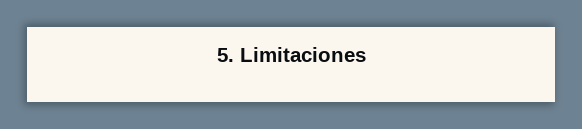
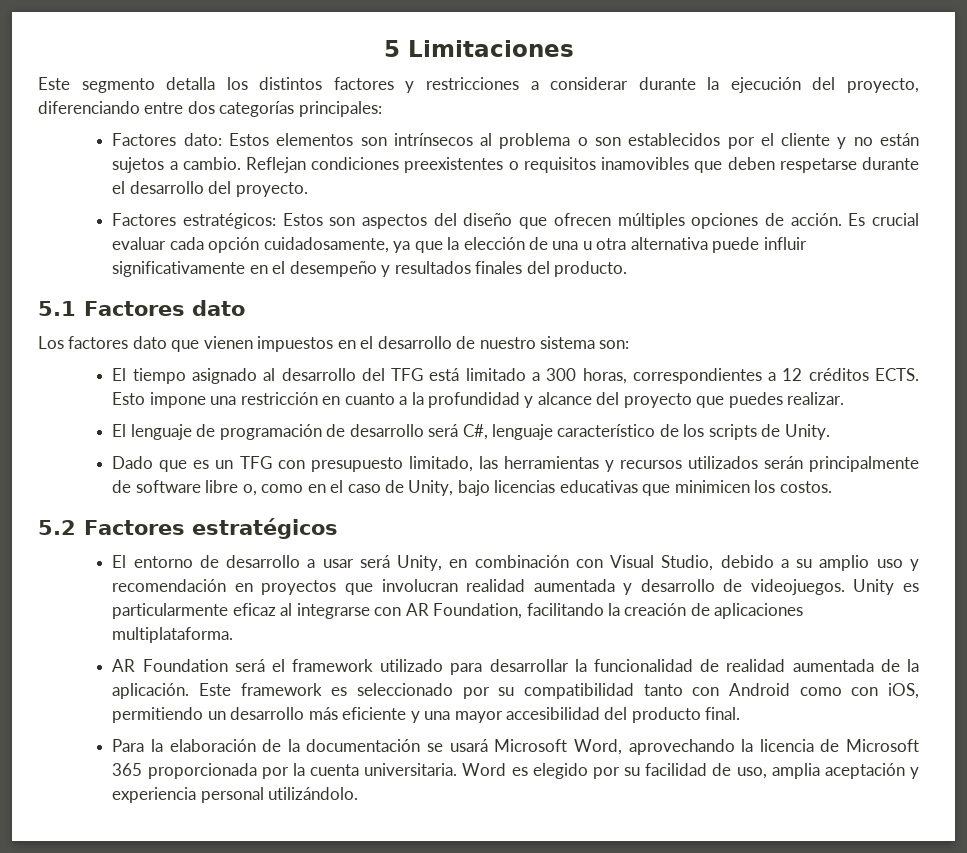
- 5. Limitaciones
+ 5 Limitaciones
+ Este segmento detalla los distintos factores y restricciones a considerar durante la ejecución del proyecto, diferenciando entre dos categorías principales:
+ Factores dato: Estos elementos son intrínsecos al problema o son establecidos por el cliente y no están sujetos a cambio. Reflejan condiciones preexistentes o requisitos inamovibles que deben respetarse durante el desarrollo del proyecto.
+ Factores estratégicos: Estos son aspectos del diseño que ofrecen múltiples opciones de acción. Es crucial evaluar cada opción cuidadosamente, ya que la elección de una u otra alternativa puede influir significativamente en el desempeño y resultados finales del producto.
+ 5.1 Factores dato
+ Los factores dato que vienen impuestos en el desarrollo de nuestro sistema son:
+ El tiempo asignado al desarrollo del TFG está limitado a 300 horas, correspondientes a 12 créditos ECTS. Esto impone una restricción en cuanto a la profundidad y alcance del proyecto que puedes realizar.
+ El lenguaje de programación de desarrollo será C#, lenguaje característico de los scripts de Unity.
+ Dado que es un TFG con presupuesto limitado, las herramientas y recursos utilizados serán principalmente de software libre o, como en el caso de Unity, bajo licencias educativas que minimicen los costos.
+ 5.2 Factores estratégicos
+ El entorno de desarrollo a usar será Unity, en combinación con Visual Studio, debido a su amplio uso y recomendación en proyectos que involucran realidad aumentada y desarrollo de videojuegos. Unity es particularmente eficaz al integrarse con AR Foundation, facilitando la creación de aplicaciones multiplataforma.
+ AR Foundation será el framework utilizado para desarrollar la funcionalidad de realidad aumentada de la aplicación. Este framework es seleccionado por su compatibilidad tanto con Android como con iOS, permitiendo un desarrollo más eficiente y una mayor accesibilidad del producto final.
+ Para la elaboración de la documentación se usará Microsoft Word, aprovechando la licencia de Microsoft 365 proporcionada por la cuenta universitaria. Word es elegido por su facilidad de uso, amplia aceptación y experiencia personal utilizándolo.

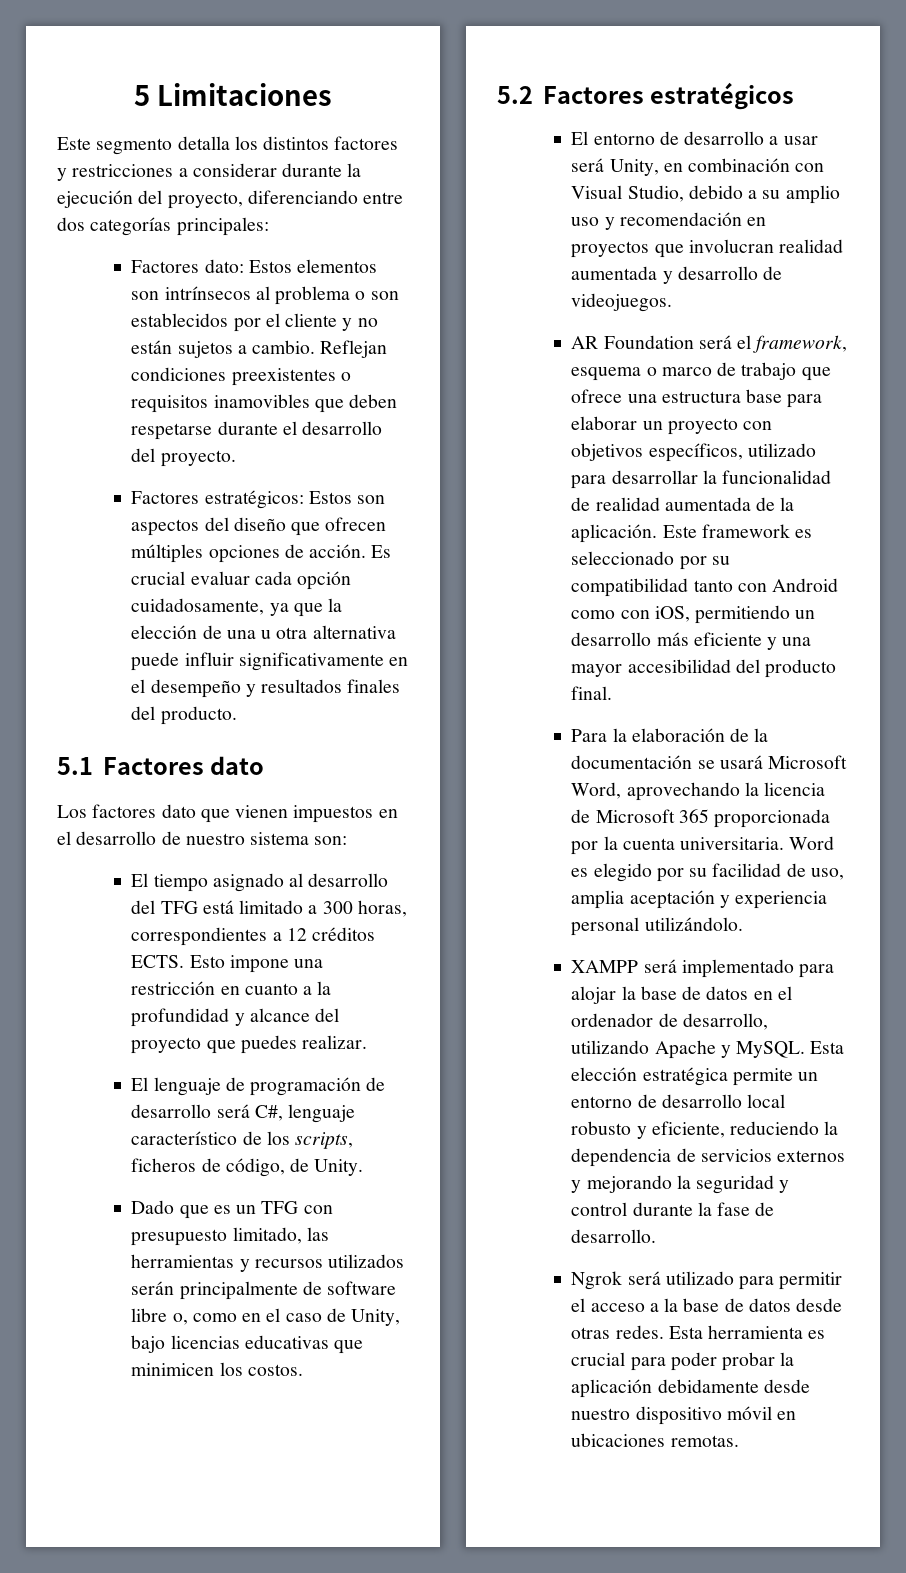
- El lenguaje de programación de desarrollo será C#, lenguaje característico de los scripts de Unity.
+ El lenguaje de programación de desarrollo será C#, lenguaje característico de los scripts, ficheros de código, de Unity.
- El entorno de desarrollo a usar será Unity, en combinación con Visual Studio, debido a su amplio uso y recomendación en proyectos que involucran realidad aumentada y desarrollo de videojuegos. Unity es particularmente eficaz al integrarse con AR Foundation, facilitando la creación de aplicaciones multiplataforma.
- AR Foundation será el framework utilizado para desarrollar la funcionalidad de realidad aumentada de la aplicación.
+ El entorno de desarrollo a usar será Unity, en combinación con Visual Studio, debido a su amplio uso y recomendación en proyectos que involucran realidad aumentada y desarrollo de videojuegos.
+ AR Foundation será el framework, esquema o marco de trabajo que ofrece una estructura base para elaborar un proyecto con objetivos específicos, utilizado para desarrollar la funcionalidad de realidad aumentada de la aplicación.
+ XAMPP será implementado para alojar la base de datos en el ordenador de desarrollo, utilizando Apache y MySQL. Esta elección estratégica permite un entorno de desarrollo local robusto y eficiente, reduciendo la dependencia de servicios externos y mejorando la seguridad y control durante la fase de desarrollo.
+ Ngrok será utilizado para permitir el acceso a la base de datos desde otras redes. Esta herramienta es crucial para poder probar la aplicación debidamente desde nuestro dispositivo móvil en ubicaciones remotas.

